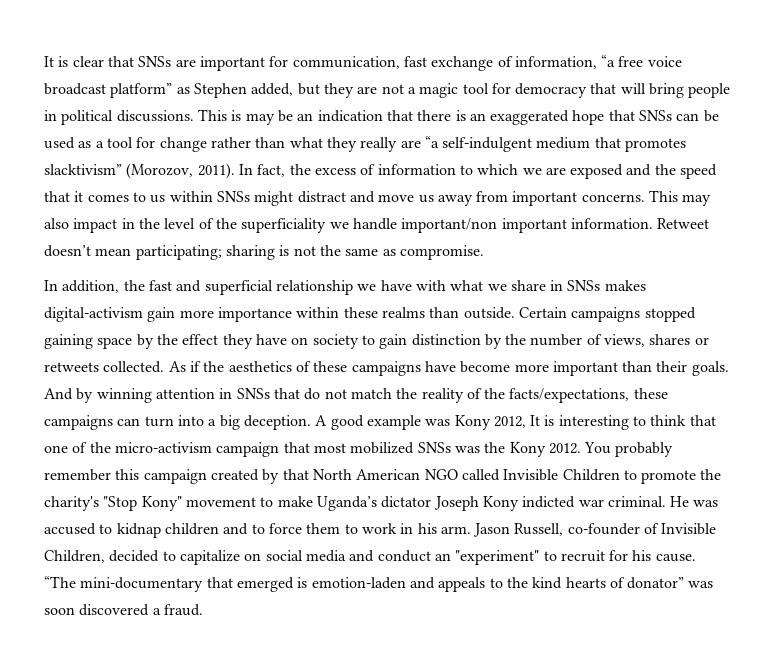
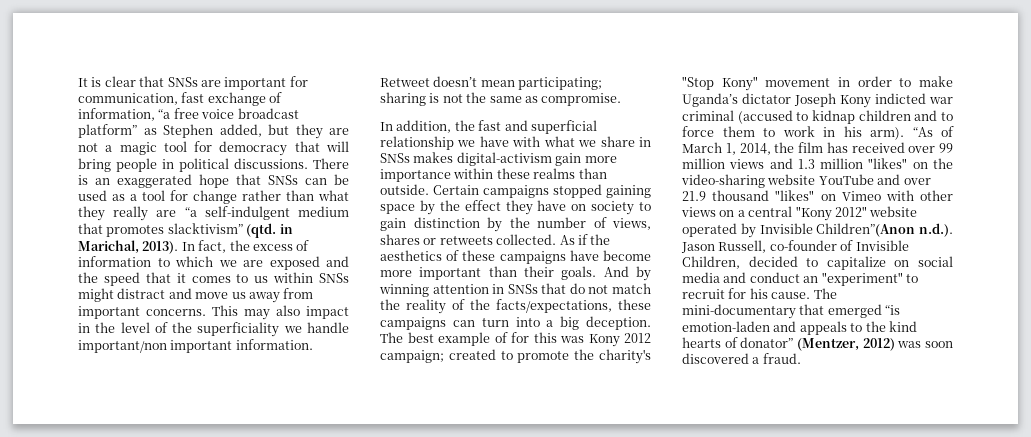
- This is may be an indication that there is an exaggerated hope that SNSs can be used as a tool for change rather than what they really are “a self-indulgent medium that promotes slacktivism” (Morozov, 2011).
+ There is an exaggerated hope that SNSs can be used as a tool for change rather than what they really are “a self-indulgent medium that promotes slacktivism” (qtd. in Marichal, 2013).
- A good example was Kony 2012, It is interesting to think that one of the micro-activism campaign that most mobilized SNSs was the Kony 2012. You probably remember this campaign created by that North American NGO called Invisible Children to promote the charity's "Stop Kony" movement to make Uganda’s dictator Joseph Kony indicted war criminal. He was accused to kidnap children and to force them to work in his arm. Jason Russell, co-founder of Invisible Children, decided to capitalize on social media and conduct an "experiment" to recruit for his cause.
+ The best example of for this was Kony 2012 campaign; created to promote the charity's "Stop Kony" movement in order to make Uganda’s dictator Joseph Kony indicted war criminal (accused to kidnap children and to force them to work in his arm). “As of March 1, 2014, the film has received over 99 million views and 1.3 million "likes" on the video-sharing website YouTube and over 21.9 thousand "likes" on Vimeo with other views on a central "Kony 2012" website operated by Invisible Children”(Anon n.d.). Jason Russell, co-founder of Invisible Children, decided to capitalize on social media and conduct an "experiment" to recruit for his cause.
- “The mini-documentary that emerged is emotion-laden and appeals to the kind hearts of donator” was soon discovered a fraud.
+ The mini-documentary that emerged “is emotion-laden and appeals to the kind hearts of donator” (Mentzer, 2012) was soon discovered a fraud.

